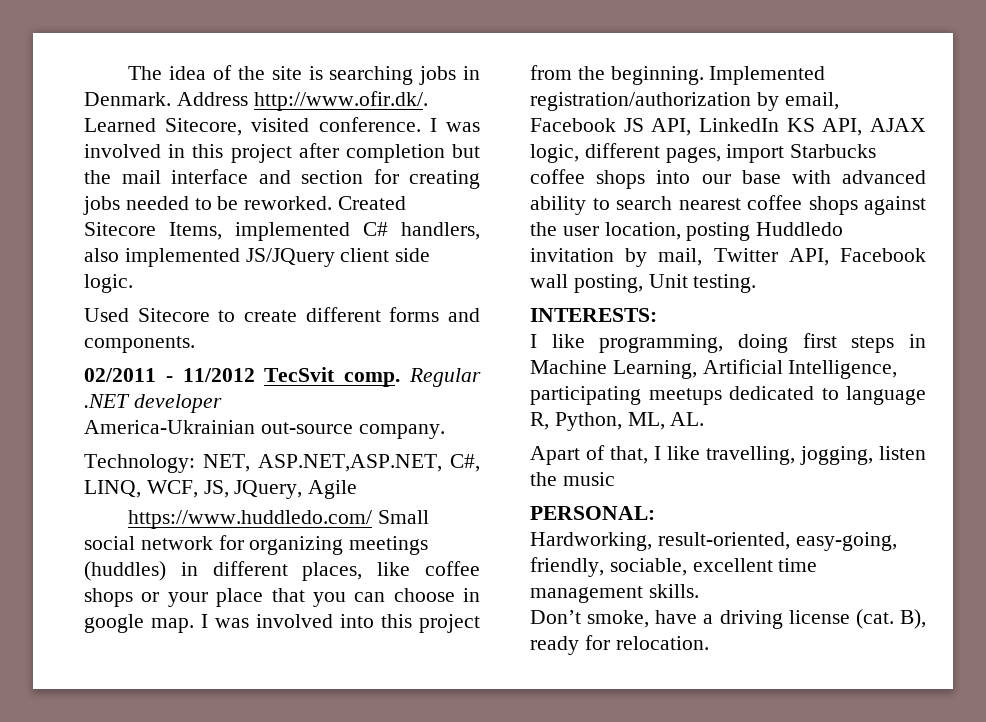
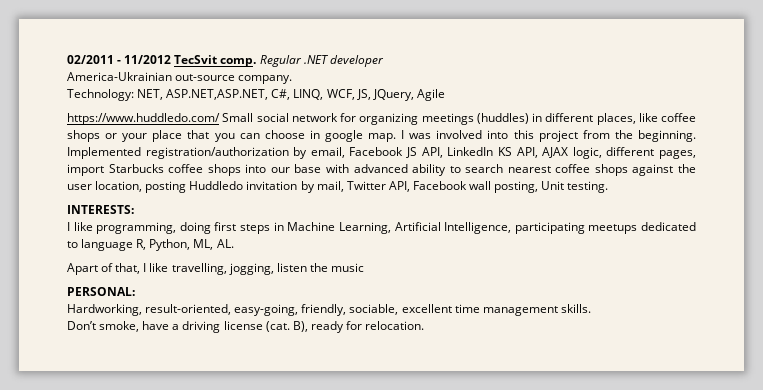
- The idea of the site is searching jobs in Denmark. Address http://www.ofir.dk/. Learned Sitecore, visited conference. I was involved in this project after completion but the mail interface and section for creating jobs needed to be reworked. Created Sitecore Items, implemented C# handlers, also implemented JS/JQuery client side logic.
- Used Sitecore to create different forms and components.

